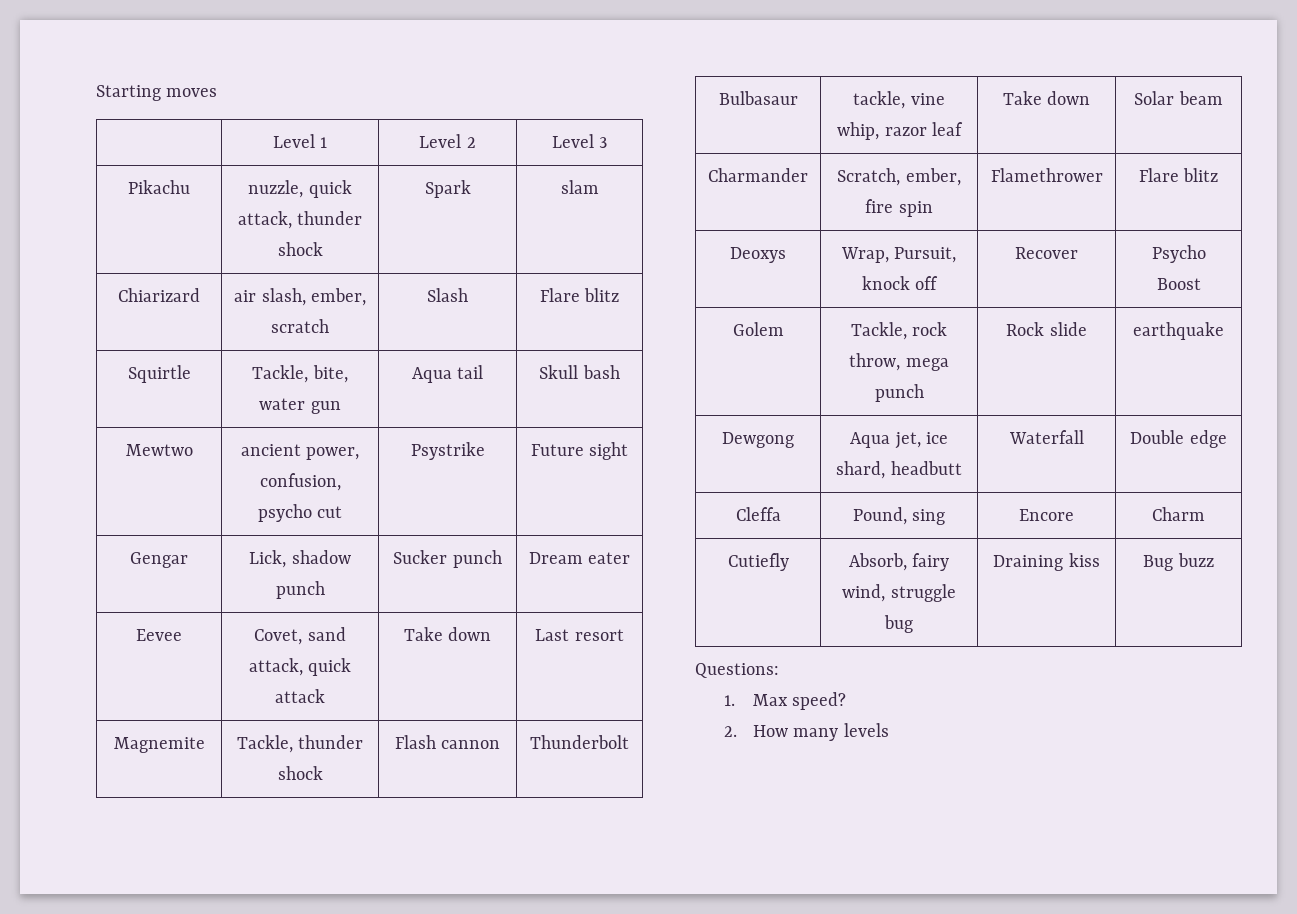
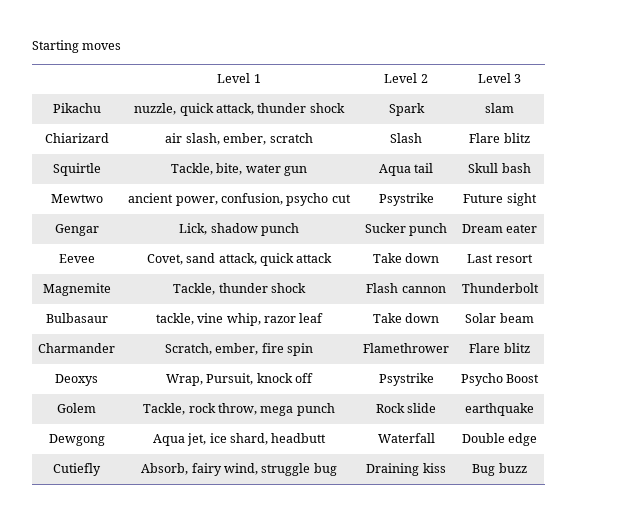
- Deoxys | Wrap, Pursuit, knock off | Recover | Psycho Boost
+ Deoxys | Wrap, Pursuit, knock off | Psystrike | Psycho Boost
- Cleffa | Pound, sing | Encore | Charm
- Questions:
- 1. Max speed?
- 2. How many levels

